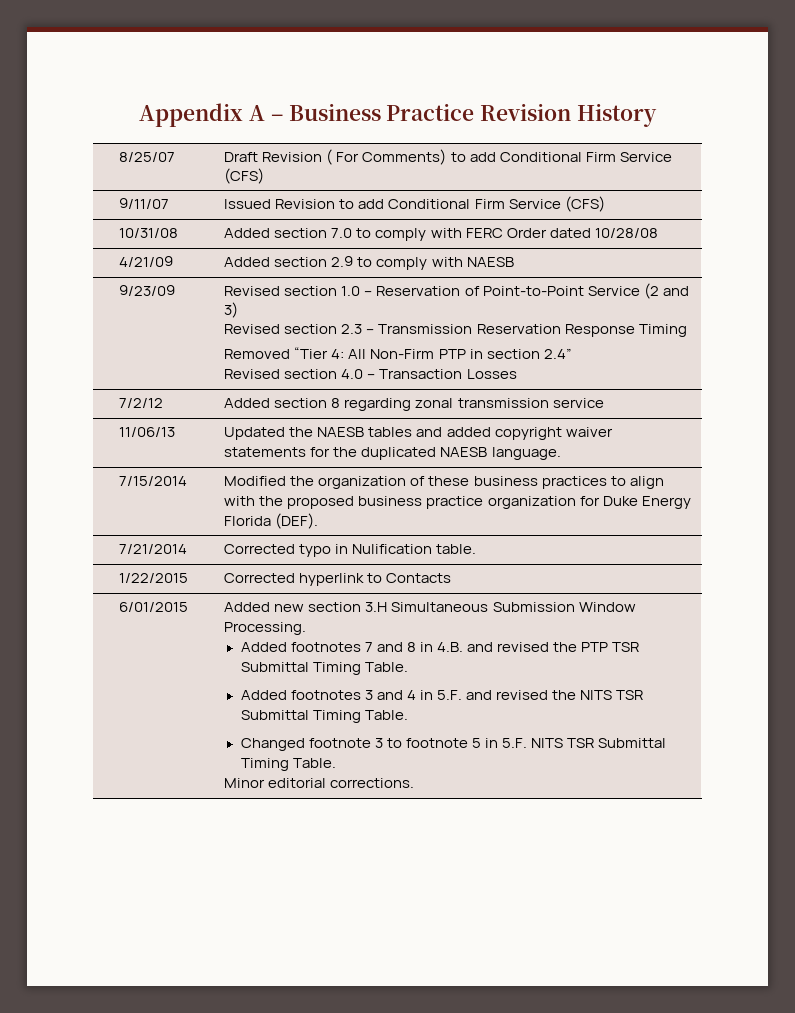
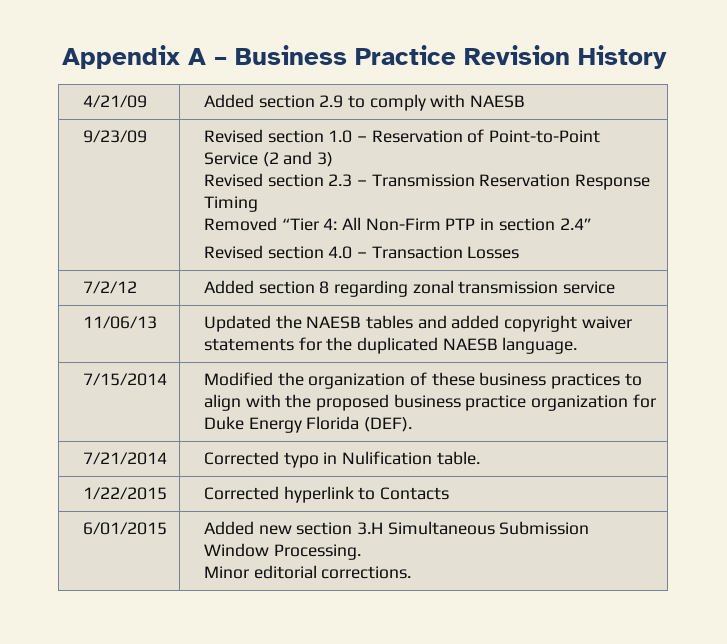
- 8/25/07 | Draft Revision ( For Comments) to add Conditional Firm Service (CFS)
- 9/11/07 | Issued Revision to add Conditional Firm Service (CFS)
- 10/31/08 | Added section 7.0 to comply with FERC Order dated 10/28/08
- Added footnotes 7 and 8 in 4.B. and revised the PTP TSR Submittal Timing Table.
- Added footnotes 3 and 4 in 5.F. and revised the NITS TSR Submittal Timing Table.
- Changed footnote 3 to footnote 5 in 5.F. NITS TSR Submittal Timing Table.

